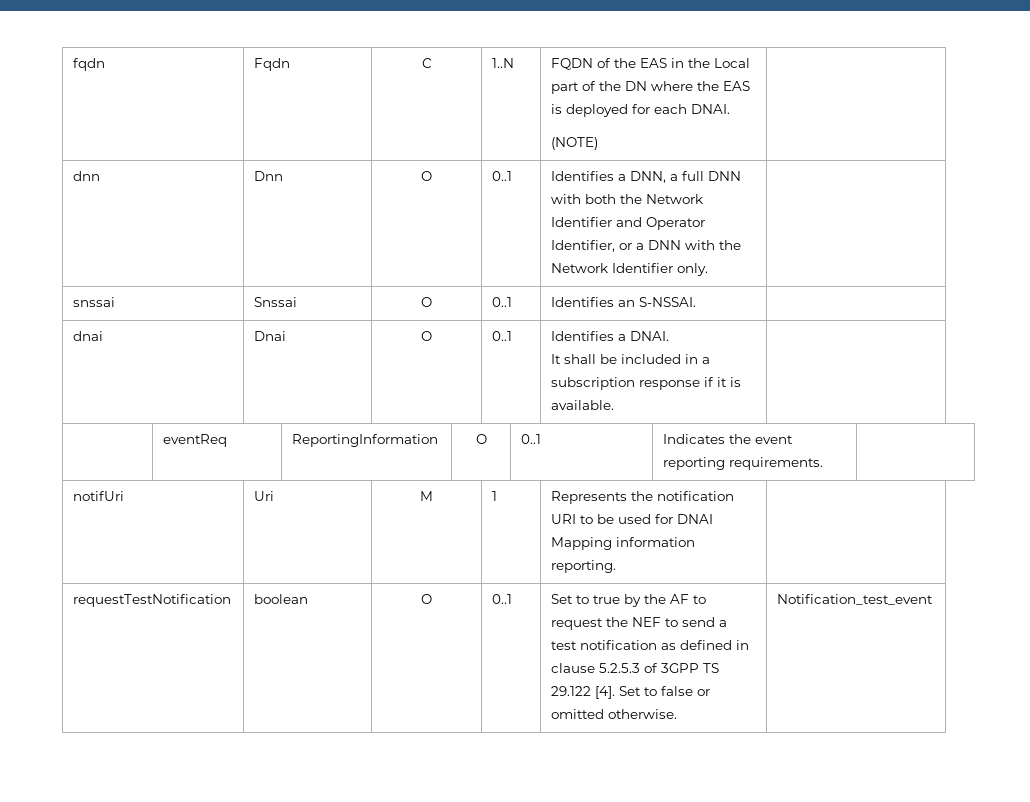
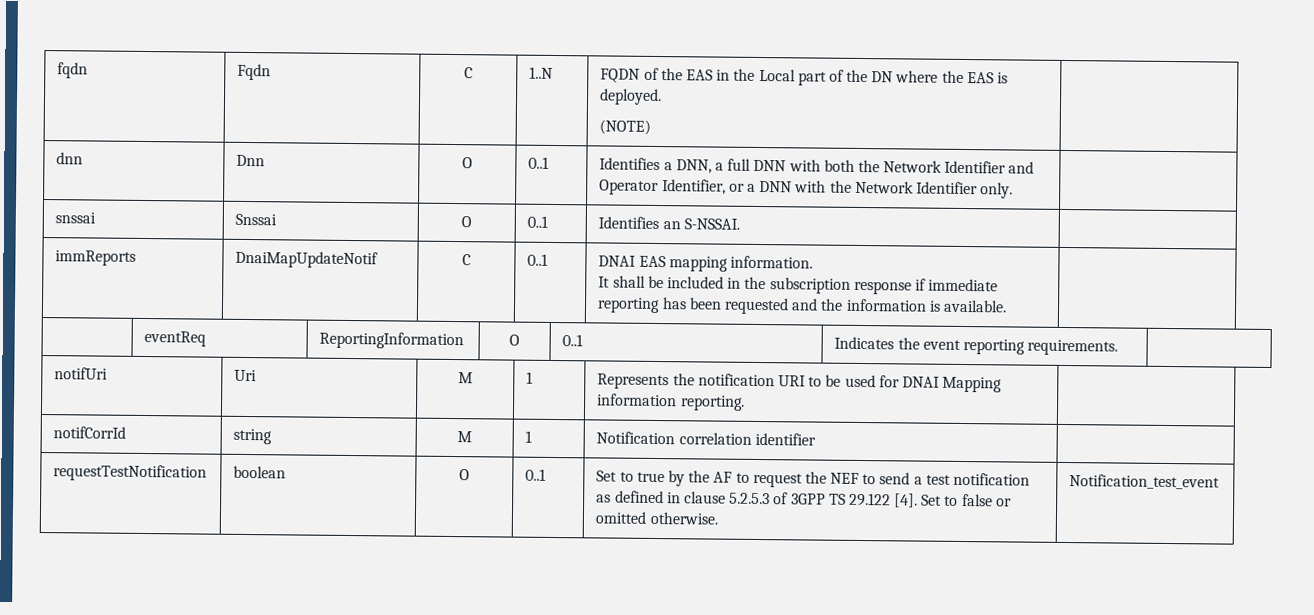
- fqdn | Fqdn | C | 1..N | FQDN of the EAS in the Local part of the DN where the EAS is deployed for each DNAI.
+ fqdn | Fqdn | C | 1..N | FQDN of the EAS in the Local part of the DN where the EAS is deployed.
- dnai | Dnai | O | 0..1 | Identifies a DNAI.
- It shall be included in a subscription response if it is available. |
+ immReports | DnaiMapUpdateNotif | C | 0..1 | DNAI EAS mapping information.
+ It shall be included in the subscription response if immediate reporting has been requested and the information is available. |
+ notifCorrId | string | M | 1 | Notification correlation identifier |

